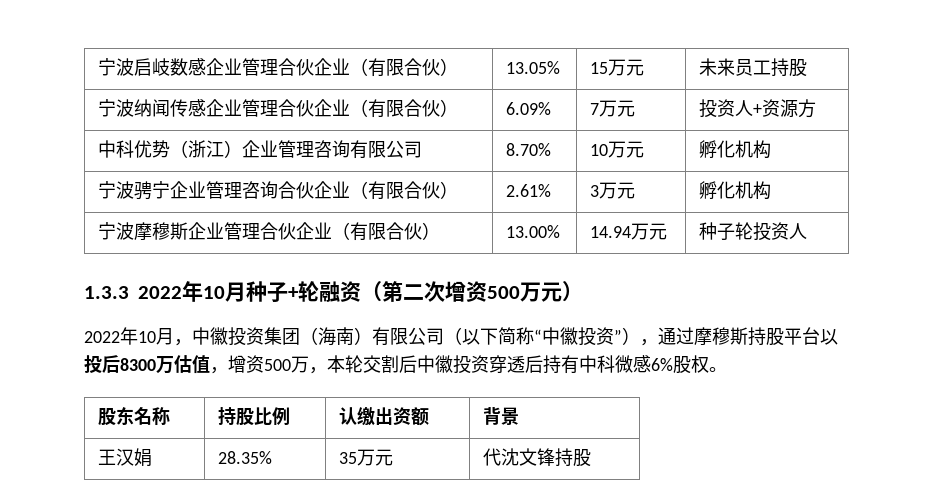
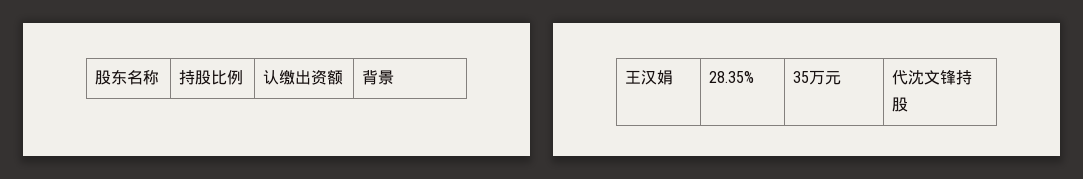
- 宁波启岐数感企业管理合伙企业（有限合伙） | 13.05% | 15万元 | 未来员工持股
- 宁波纳闻传感企业管理合伙企业（有限合伙） | 6.09% | 7万元 | 投资人+资源方
- 中科优势（浙江）企业管理咨询有限公司 | 8.70% | 10万元 | 孵化机构
- 宁波骋宁企业管理咨询合伙企业（有限合伙） | 2.61% | 3万元 | 孵化机构
- 宁波摩穆斯企业管理合伙企业（有限合伙） | 13.00% | 14.94万元 | 种子轮投资人
- 1.3.3 2022年10月种子+轮融资（第二次增资500万元）
- 2022年10月，中徽投资集团（海南）有限公司（以下简称“中徽投资”），通过摩穆斯持股平台以投后8300万估值，增资500万，本轮交割后中徽投资穿透后持有中科微感6%股权。

